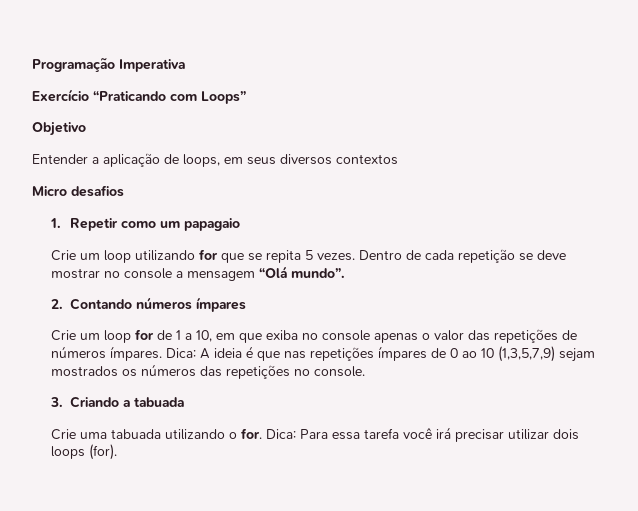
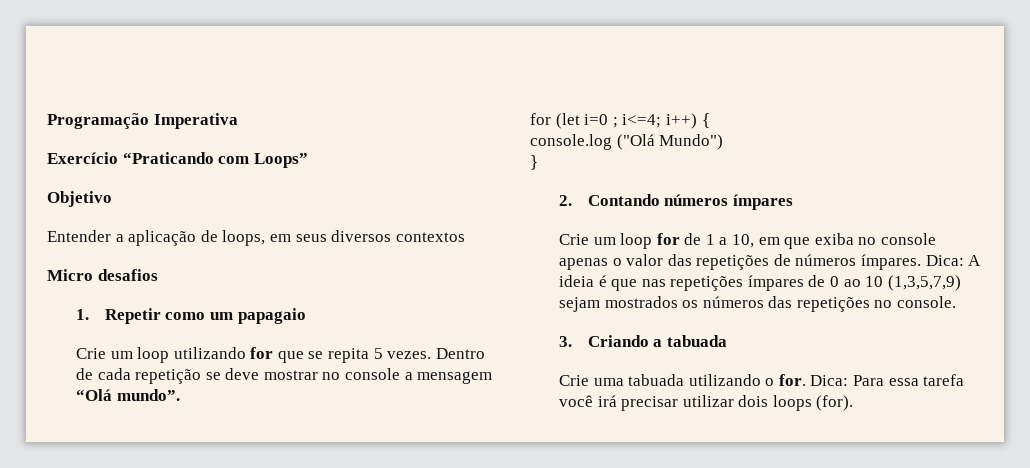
+ for (let i=0 ; i<=4; i++) {
+ console.log ("Olá Mundo")
+ }

